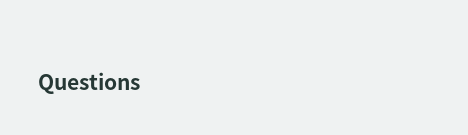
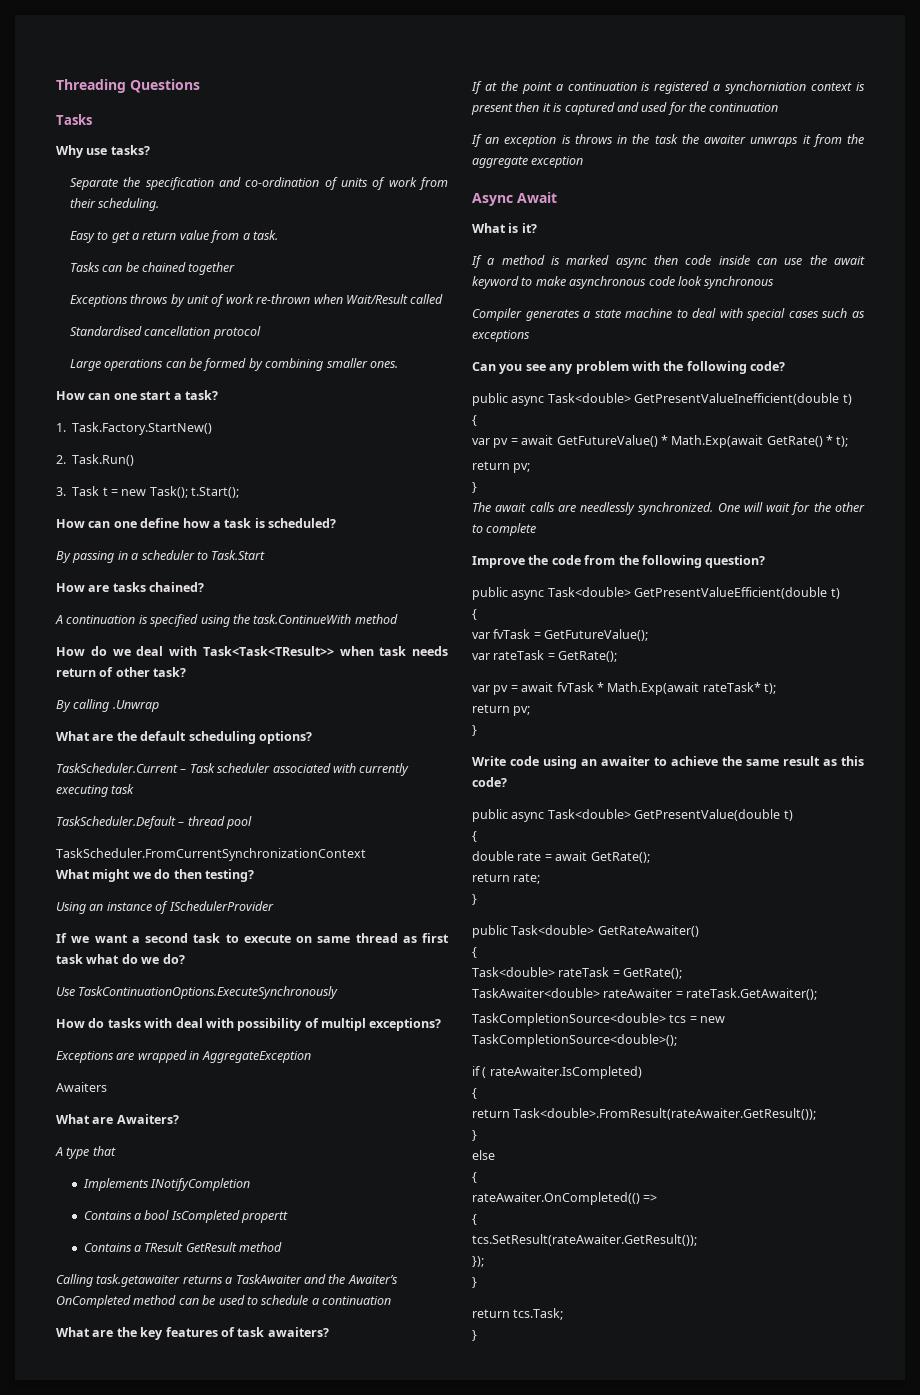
- Questions
+ Threading Questions
+ Tasks
+ Why use tasks?
+ Separate the specification and co-ordination of units of work from their scheduling.
+ Easy to get a return value from a task.
+ Tasks can be chained together
+ Exceptions throws by unit of work re-thrown when Wait/Result called
+ Standardised cancellation protocol
+ Large operations can be formed by combining smaller ones.
+ How can one start a task?
+ 1. Task.Factory.StartNew()
+ 2. Task.Run()
+ 3. Task t = new Task(); t.Start();
+ How can one define how a task is scheduled?
+ By passing in a scheduler to Task.Start
+ How are tasks chained?
+ A continuation is specified using the task.ContinueWith method
+ How do we deal with Task<Task<TResult>> when task needs return of other task?
+ By calling .Unwrap
+ What are the default scheduling options?
+ TaskScheduler.Current – Task scheduler associated with currently executing task
+ TaskScheduler.Default – thread pool
+ TaskScheduler.FromCurrentSynchronizationContext
+ What might we do then testing?
+ Using an instance of ISchedulerProvider
+ If we want a second task to execute on same thread as first task what do we do?
+ Use TaskContinuationOptions.ExecuteSynchronously
+ How do tasks with deal with possibility of multipl exceptions?
+ Exceptions are wrapped in AggregateException
+ Awaiters
+ What are Awaiters?
+ A type that
+ Implements INotifyCompletion
+ Contains a bool IsCompleted propertt
+ Contains a TResult GetResult method
+ Calling task.getawaiter returns a TaskAwaiter and the Awaiter’s OnCompleted method can be used to schedule a continuation
+ What are the key features of task awaiters?
+ If at the point a continuation is registered a synchorniation context is present then it is captured and used for the continuation
+ If an exception is throws in the task the awaiter unwraps it from the aggregate exception
+ Async Await
+ What is it?
+ If a method is marked async then code inside can use the await keyword to make asynchronous code look synchronous
+ Compiler generates a state machine to deal with special cases such as exceptions
+ Can you see any problem with the following code?
+ public async Task<double> GetPresentValueInefficient(double t)
+ {
+ var pv = await GetFutureValue() * Math.Exp(await GetRate() * t);
+ return pv;
+ }
+ The await calls are needlessly synchronized. One will wait for the other to complete
+ Improve the code from the following question?
+ public async Task<double> GetPresentValueEfficient(double t)
+ {
+ var fvTask = GetFutureValue();
+ var rateTask = GetRate();
+ var pv = await fvTask * Math.Exp(await rateTask* t);
+ return pv;
+ }
+ Write code using an awaiter to achieve the same result as this code?
+ public async Task<double> GetPresentValue(double t)
+ {
+ double rate = await GetRate();
+ return rate;
+ }
+ public Task<double> GetRateAwaiter()
+ {
+ Task<double> rateTask = GetRate();
+ TaskAwaiter<double> rateAwaiter = rateTask.GetAwaiter();
+ TaskCompletionSource<double> tcs = new TaskCompletionSource<double>();
+ if ( rateAwaiter.IsCompleted)
+ {
+ return Task<double>.FromResult(rateAwaiter.GetResult());
+ }
+ else
+ {
+ rateAwaiter.OnCompleted(() =>
+ {
+ tcs.SetResult(rateAwaiter.GetResult());
+ });
+ }
+ return tcs.Task;
+ }

